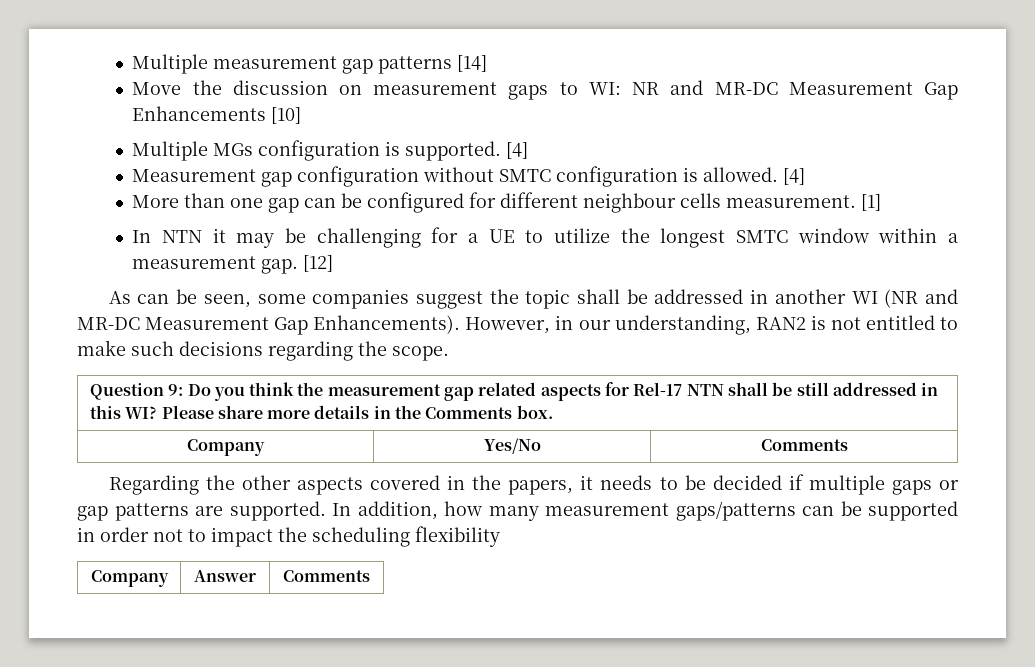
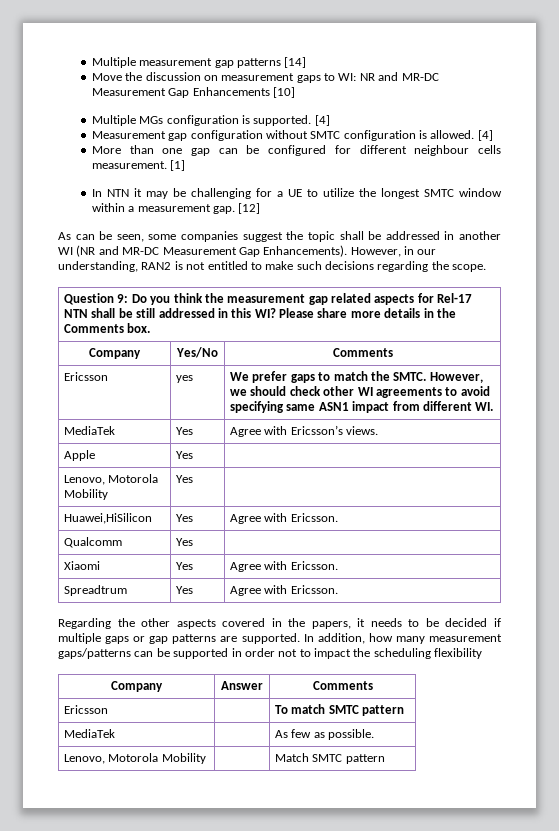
+ Ericsson | yes | We prefer gaps to match the SMTC. However, we should check other WI agreements to avoid specifying same ASN1 impact from different WI.
+ MediaTek | Yes | Agree with Ericsson’s views.
+ Apple | Yes |
+ Lenovo, Motorola Mobility | Yes |
+ Huawei,HiSilicon | Yes | Agree with Ericsson.
+ Qualcomm | Yes |
+ Xiaomi | Yes | Agree with Ericsson.
+ Spreadtrum | Yes | Agree with Ericsson.
+ Ericsson | | To match SMTC pattern
+ MediaTek | | As few as possible.
+ Lenovo, Motorola Mobility | | Match SMTC pattern

